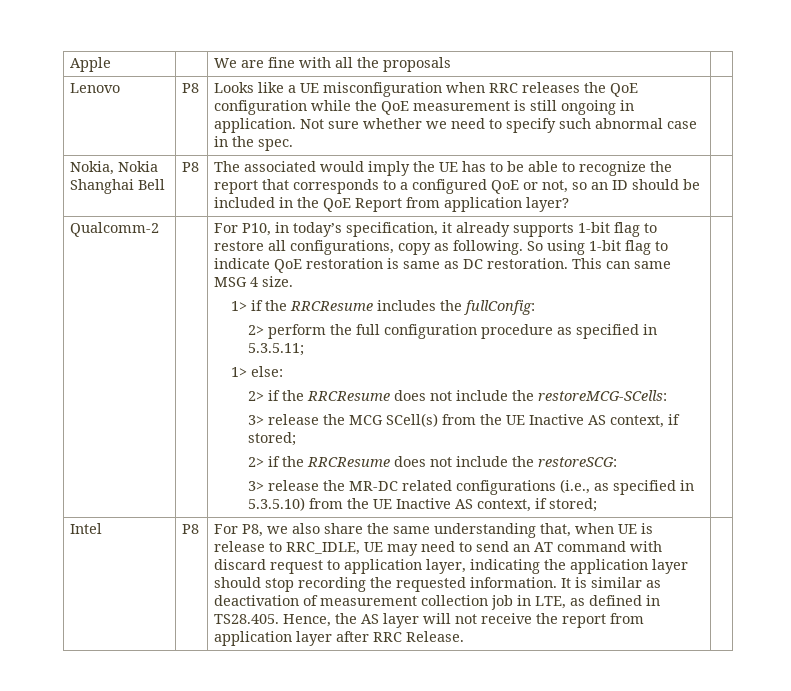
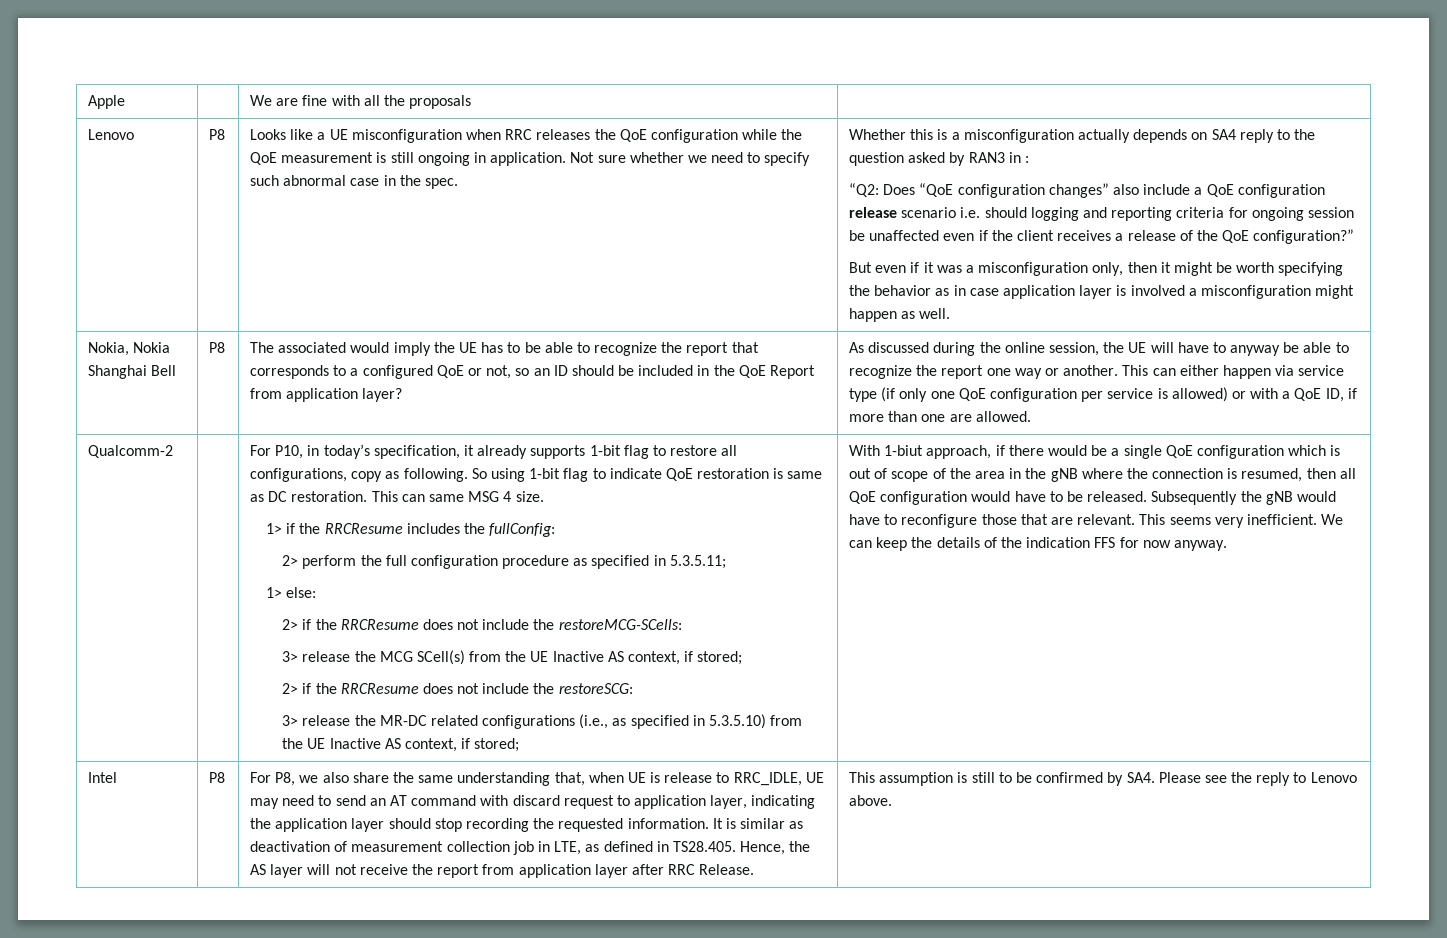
+ Whether this is a misconfiguration actually depends on SA4 reply to the question asked by RAN3 in :
+ “Q2: Does “QoE configuration changes” also include a QoE configuration release scenario i.e. should logging and reporting criteria for ongoing session be unaffected even if the client receives a release of the QoE configuration?”
+ But even if it was a misconfiguration only, then it might be worth specifying the behavior as in case application layer is involved a misconfiguration might happen as well.
+ As discussed during the online session, the UE will have to anyway be able to recognize the report one way or another. This can either happen via service type (if only one QoE configuration per service is allowed) or with a QoE ID, if more than one are allowed.
+ With 1-biut approach, if there would be a single QoE configuration which is out of scope of the area in the gNB where the connection is resumed, then all QoE configuration would have to be released. Subsequently the gNB would have to reconfigure those that are relevant. This seems very inefficient. We can keep the details of the indication FFS for now anyway.
+ This assumption is still to be confirmed by SA4. Please see the reply to Lenovo above.

